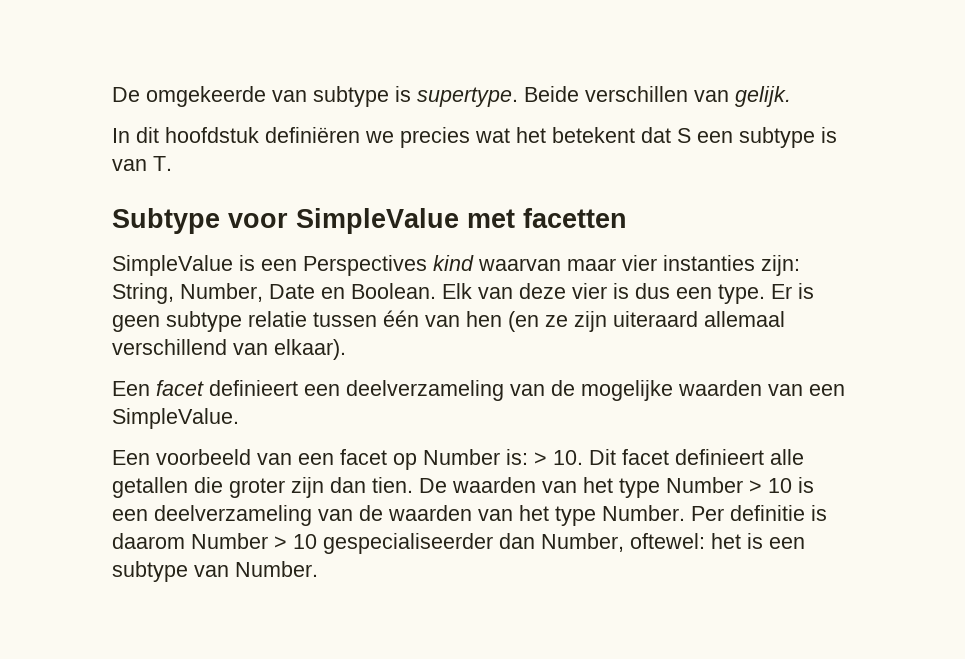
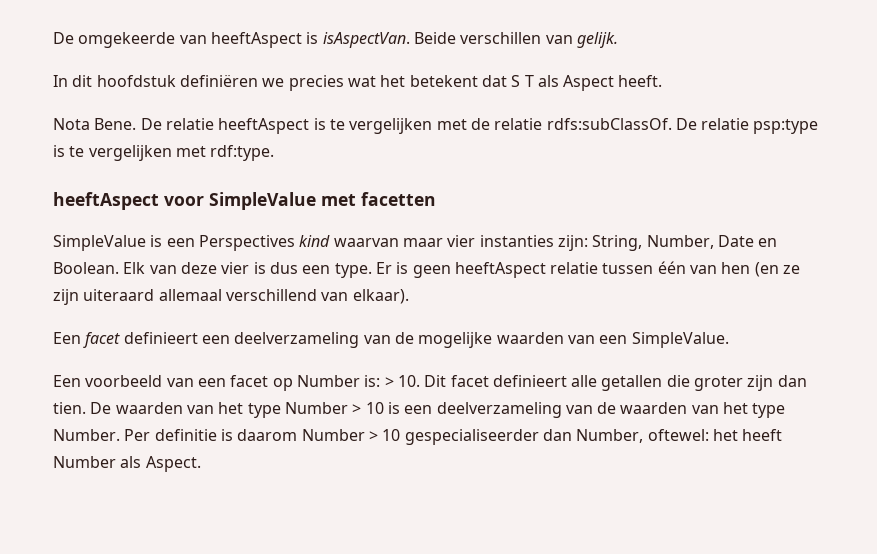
- De omgekeerde van subtype is supertype.
+ De omgekeerde van heeftAspect is isAspectVan.
- In dit hoofdstuk definiëren we precies wat het betekent dat S een subtype is van T.
- Subtype voor SimpleValue met facetten
+ In dit hoofdstuk definiëren we precies wat het betekent dat S T als Aspect heeft.
+ Nota Bene. De relatie heeftAspect is te vergelijken met de relatie rdfs:subClassOf. De relatie psp:type is te vergelijken met rdf:type.
+ heeftAspect voor SimpleValue met facetten
- Er is geen subtype relatie tussen één van hen (en ze zijn uiteraard allemaal verschillend van elkaar).
+ Er is geen heeftAspect relatie tussen één van hen (en ze zijn uiteraard allemaal verschillend van elkaar).
- Per definitie is daarom Number > 10 gespecialiseerder dan Number, oftewel: het is een subtype van Number.
+ Per definitie is daarom Number > 10 gespecialiseerder dan Number, oftewel: het heeft Number als Aspect.

